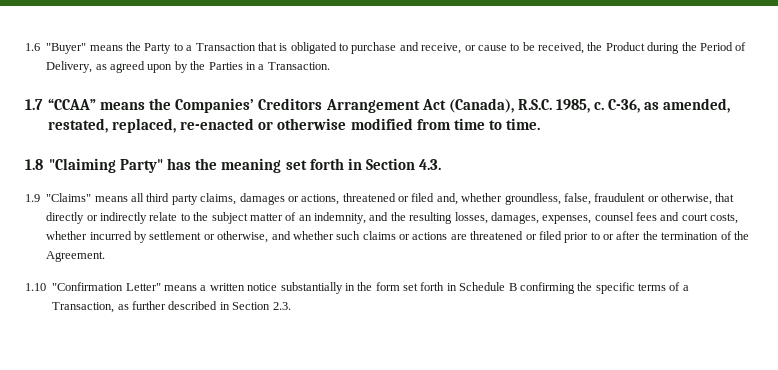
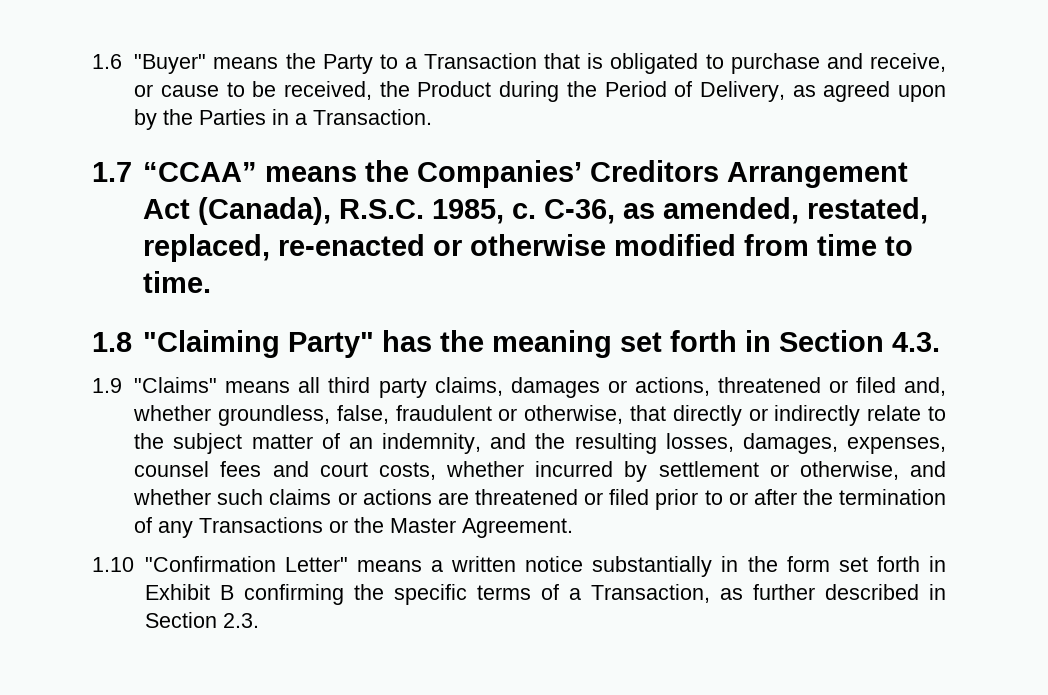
- 1.9 "Claims" means all third party claims, damages or actions, threatened or filed and, whether groundless, false, fraudulent or otherwise, that directly or indirectly relate to the subject matter of an indemnity, and the resulting losses, damages, expenses, counsel fees and court costs, whether incurred by settlement or otherwise, and whether such claims or actions are threatened or filed prior to or after the termination of the Agreement.
+ 1.9 "Claims" means all third party claims, damages or actions, threatened or filed and, whether groundless, false, fraudulent or otherwise, that directly or indirectly relate to the subject matter of an indemnity, and the resulting losses, damages, expenses, counsel fees and court costs, whether incurred by settlement or otherwise, and whether such claims or actions are threatened or filed prior to or after the termination of any Transactions or the Master Agreement.
- 1.10 "Confirmation Letter" means a written notice substantially in the form set forth in Schedule B confirming the specific terms of a Transaction, as further described in Section 2.3.
+ 1.10 "Confirmation Letter" means a written notice substantially in the form set forth in Exhibit B confirming the specific terms of a Transaction, as further described in Section 2.3.

